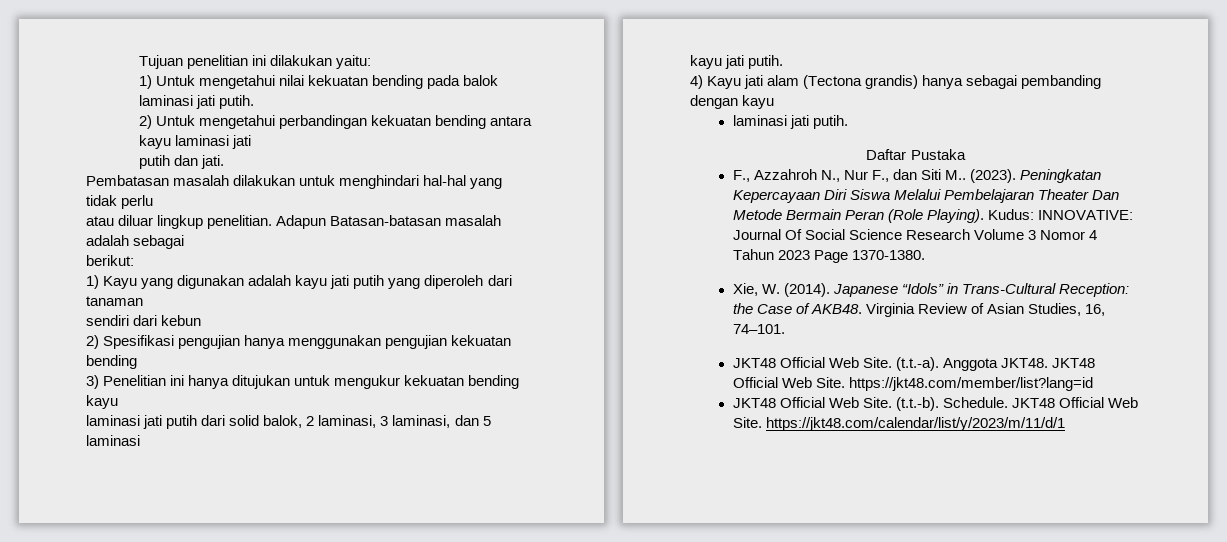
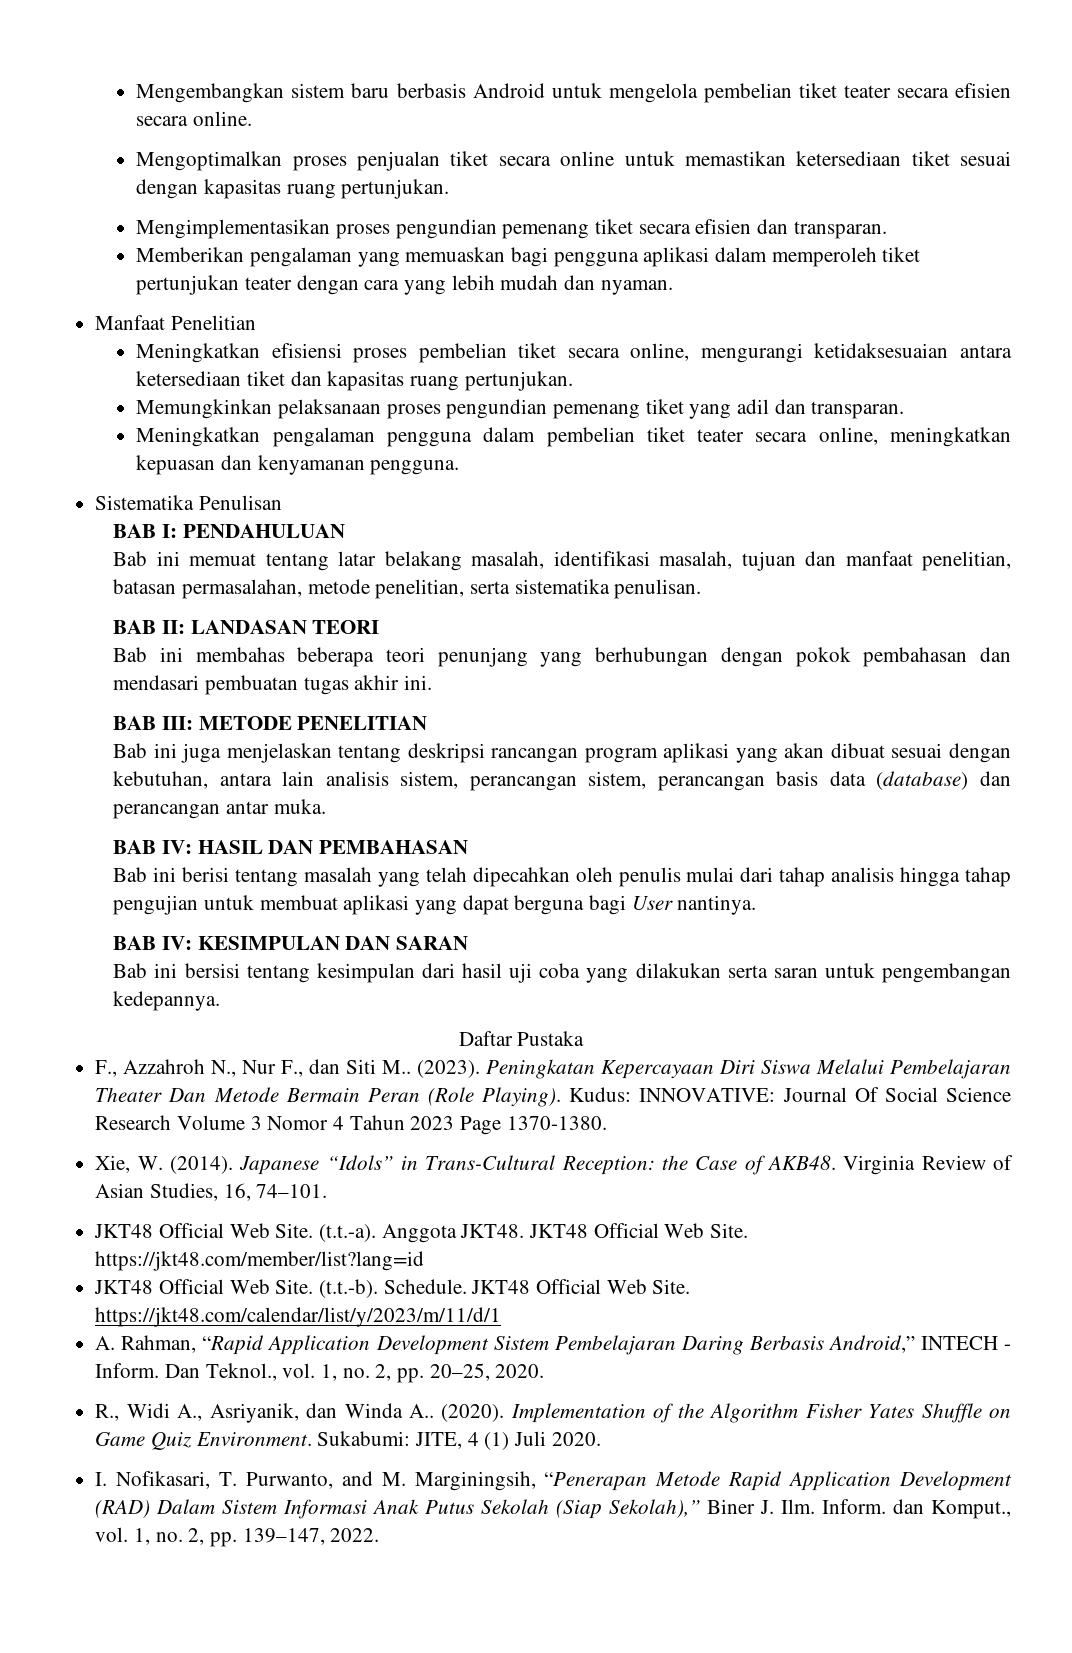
- Tujuan penelitian ini dilakukan yaitu:
- 1) Untuk mengetahui nilai kekuatan bending pada balok laminasi jati putih.
- 2) Untuk mengetahui perbandingan kekuatan bending antara kayu laminasi jati
- putih dan jati.
- Pembatasan masalah dilakukan untuk menghindari hal-hal yang tidak perlu
- atau diluar lingkup penelitian. Adapun Batasan-batasan masalah adalah sebagai
- berikut:
- 1) Kayu yang digunakan adalah kayu jati putih yang diperoleh dari tanaman
- sendiri dari kebun
- 2) Spesifikasi pengujian hanya menggunakan pengujian kekuatan bending
- 3) Penelitian ini hanya ditujukan untuk mengukur kekuatan bending kayu
- laminasi jati putih dari solid balok, 2 laminasi, 3 laminasi, dan 5 laminasi
- kayu jati putih.
- 4) Kayu jati alam (Tectona grandis) hanya sebagai pembanding dengan kayu
- laminasi jati putih.
+ Mengembangkan sistem baru berbasis Android untuk mengelola pembelian tiket teater secara efisien secara online.
+ Mengoptimalkan proses penjualan tiket secara online untuk memastikan ketersediaan tiket sesuai dengan kapasitas ruang pertunjukan.
+ Mengimplementasikan proses pengundian pemenang tiket secara efisien dan transparan.
+ Memberikan pengalaman yang memuaskan bagi pengguna aplikasi dalam memperoleh tiket pertunjukan teater dengan cara yang lebih mudah dan nyaman.
+ Manfaat Penelitian
+ Meningkatkan efisiensi proses pembelian tiket secara online, mengurangi ketidaksesuaian antara ketersediaan tiket dan kapasitas ruang pertunjukan.
+ Memungkinkan pelaksanaan proses pengundian pemenang tiket yang adil dan transparan.
+ Meningkatkan pengalaman pengguna dalam pembelian tiket teater secara online, meningkatkan kepuasan dan kenyamanan pengguna.
+ Sistematika Penulisan
+ BAB I: PENDAHULUAN
+ Bab ini memuat tentang latar belakang masalah, identifikasi masalah, tujuan dan manfaat penelitian, batasan permasalahan, metode penelitian, serta sistematika penulisan.
+ BAB II: LANDASAN TEORI
+ Bab ini membahas beberapa teori penunjang yang berhubungan dengan pokok pembahasan dan mendasari pembuatan tugas akhir ini.
+ BAB III: METODE PENELITIAN
+ Bab ini juga menjelaskan tentang deskripsi rancangan program aplikasi yang akan dibuat sesuai dengan kebutuhan, antara lain analisis sistem, perancangan sistem, perancangan basis data (database) dan perancangan antar muka.
+ BAB IV: HASIL DAN PEMBAHASAN
+ Bab ini berisi tentang masalah yang telah dipecahkan oleh penulis mulai dari tahap analisis hingga tahap pengujian untuk membuat aplikasi yang dapat berguna bagi User nantinya.
+ BAB IV: KESIMPULAN DAN SARAN
+ Bab ini bersisi tentang kesimpulan dari hasil uji coba yang dilakukan serta saran untuk pengembangan kedepannya.
+ A. Rahman, “Rapid Application Development Sistem Pembelajaran Daring Berbasis Android,” INTECH - Inform. Dan Teknol., vol. 1, no. 2, pp. 20–25, 2020.
+ R., Widi A., Asriyanik, dan Winda A.. (2020). Implementation of the Algorithm Fisher Yates Shuffle on Game Quiz Environment. Sukabumi: JITE, 4 (1) Juli 2020.
+ I. Nofikasari, T. Purwanto, and M. Marginingsih, “Penerapan Metode Rapid Application Development (RAD) Dalam Sistem Informasi Anak Putus Sekolah (Siap Sekolah),” Biner J. Ilm. Inform. dan Komput., vol. 1, no. 2, pp. 139–147, 2022.

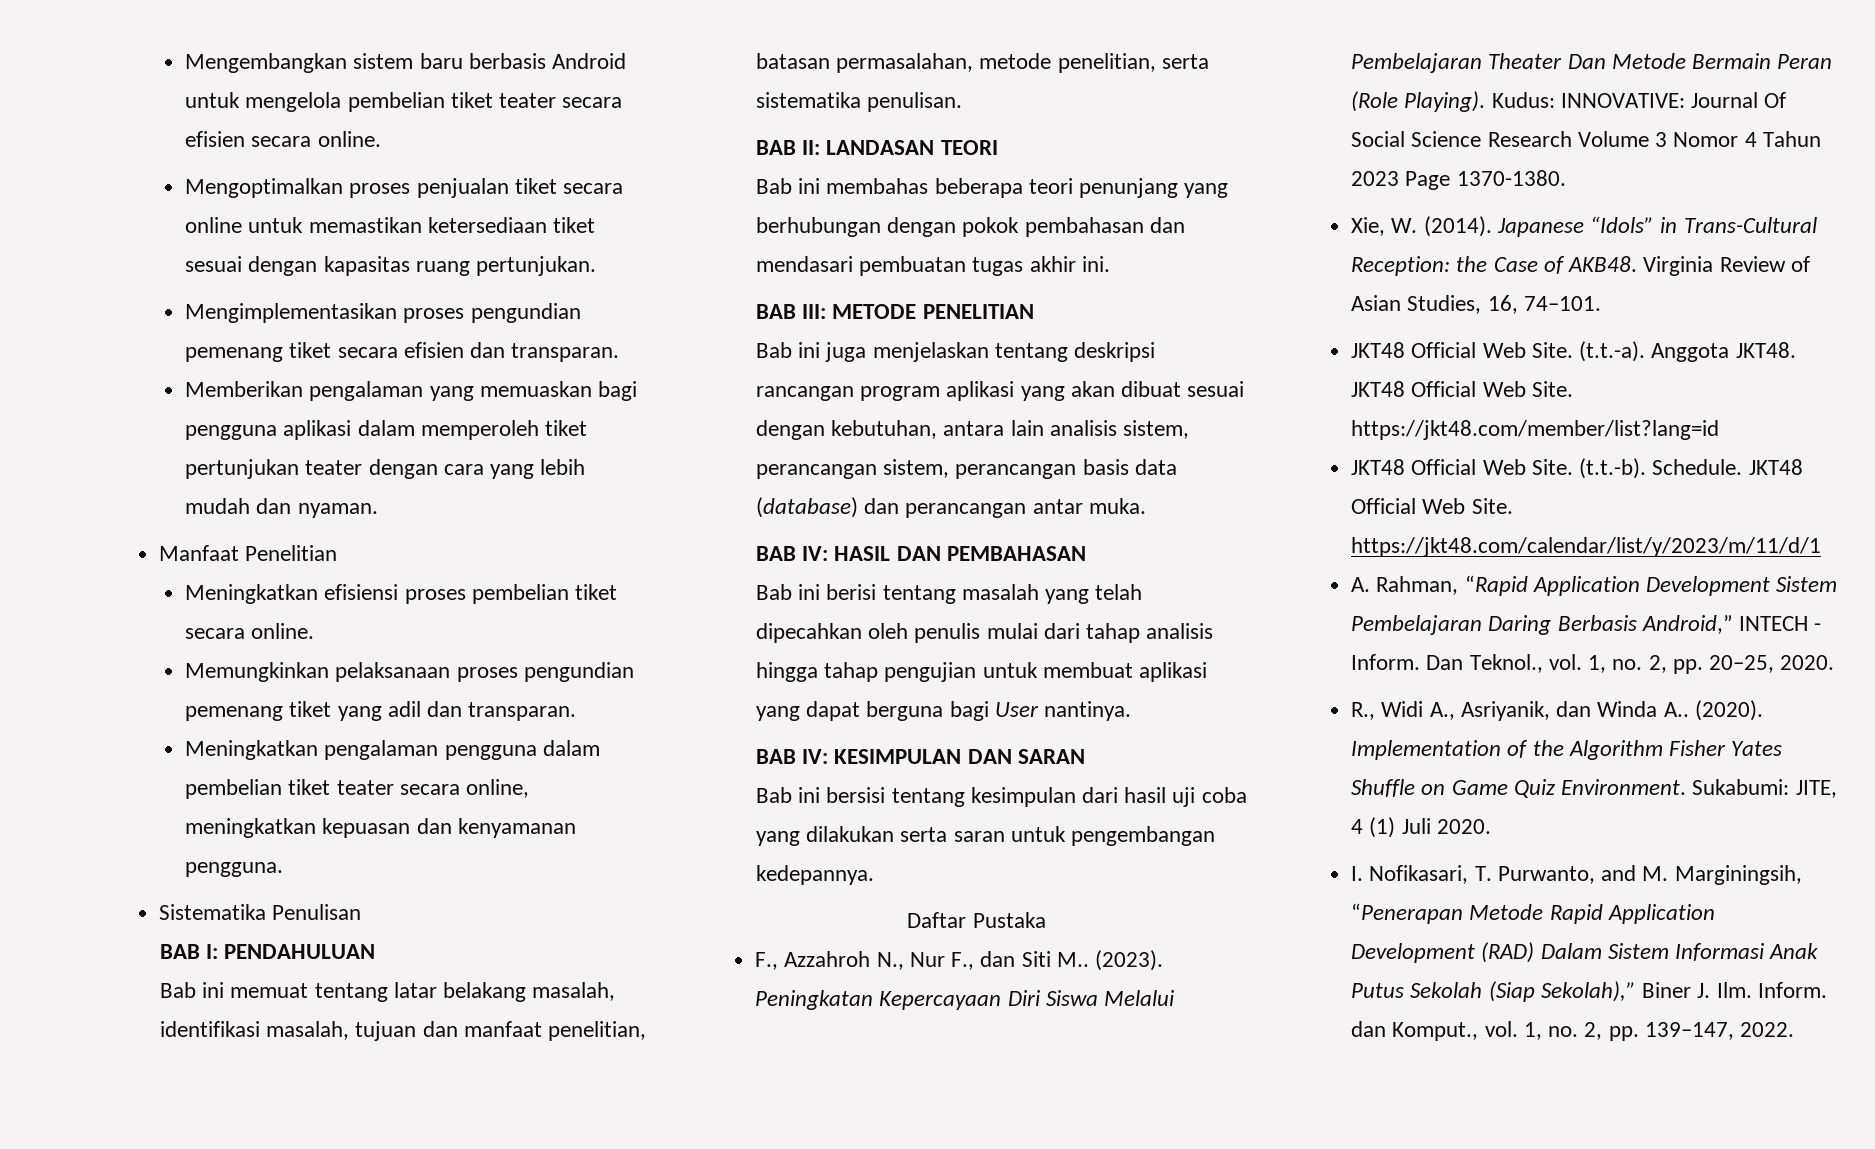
- Meningkatkan efisiensi proses pembelian tiket secara online, mengurangi ketidaksesuaian antara ketersediaan tiket dan kapasitas ruang pertunjukan.
+ Meningkatkan efisiensi proses pembelian tiket secara online.

